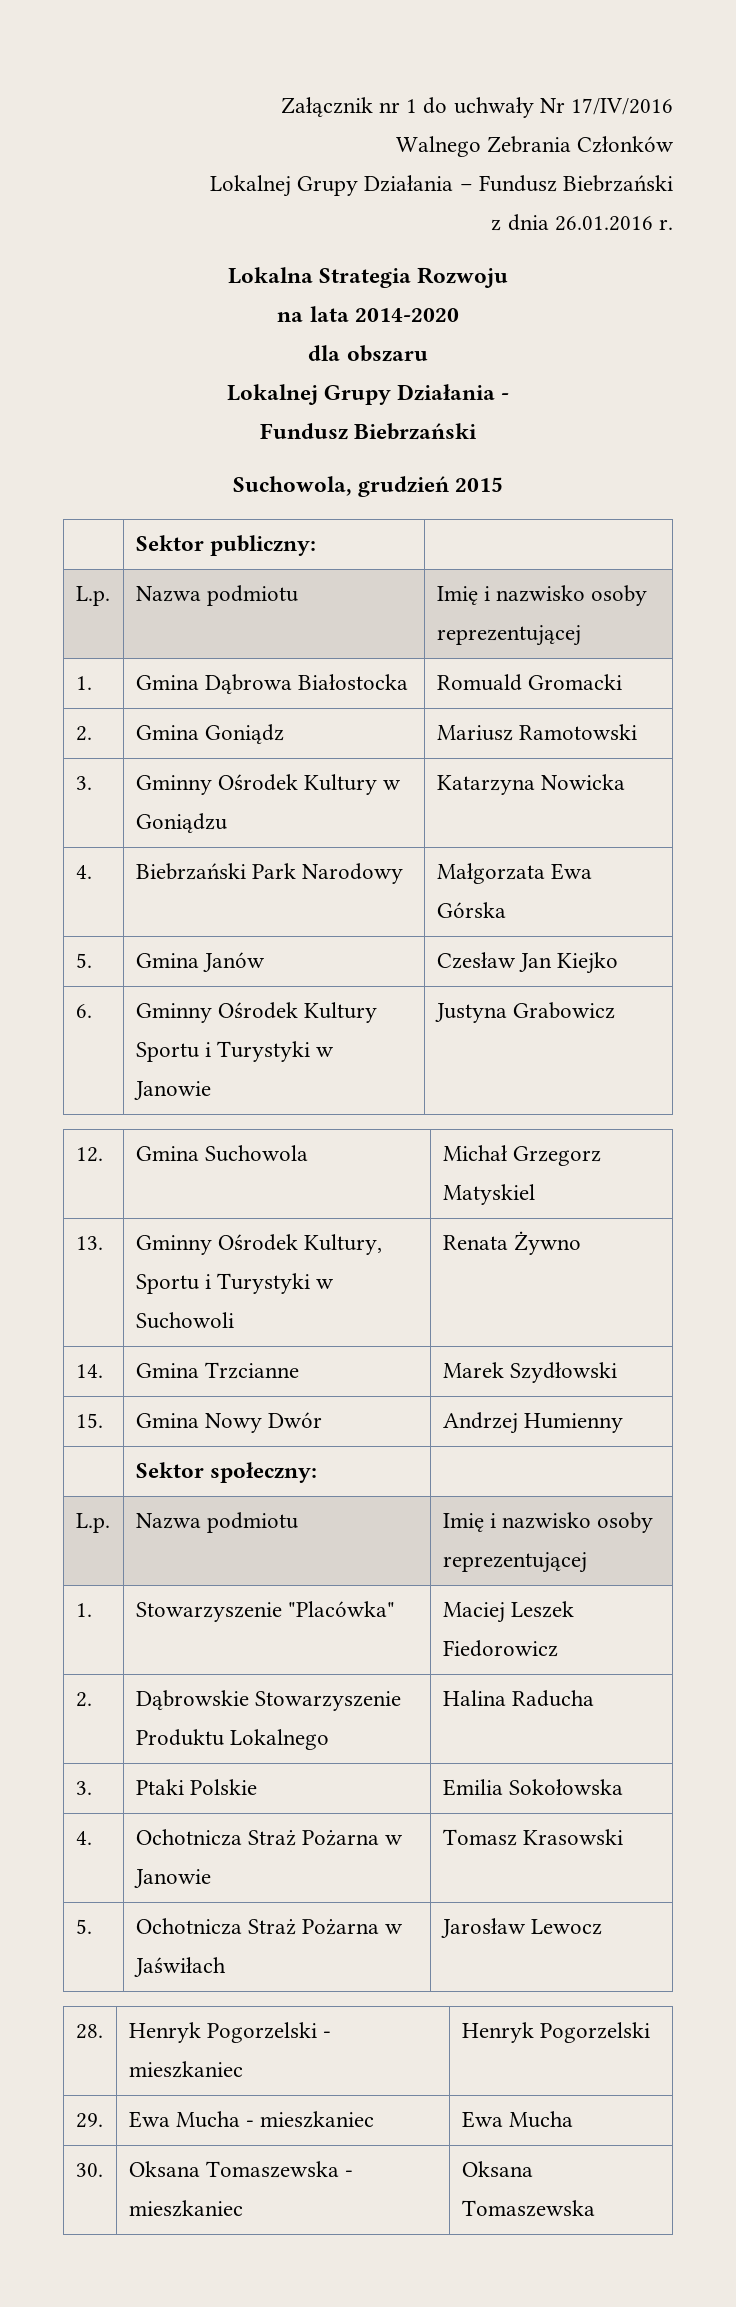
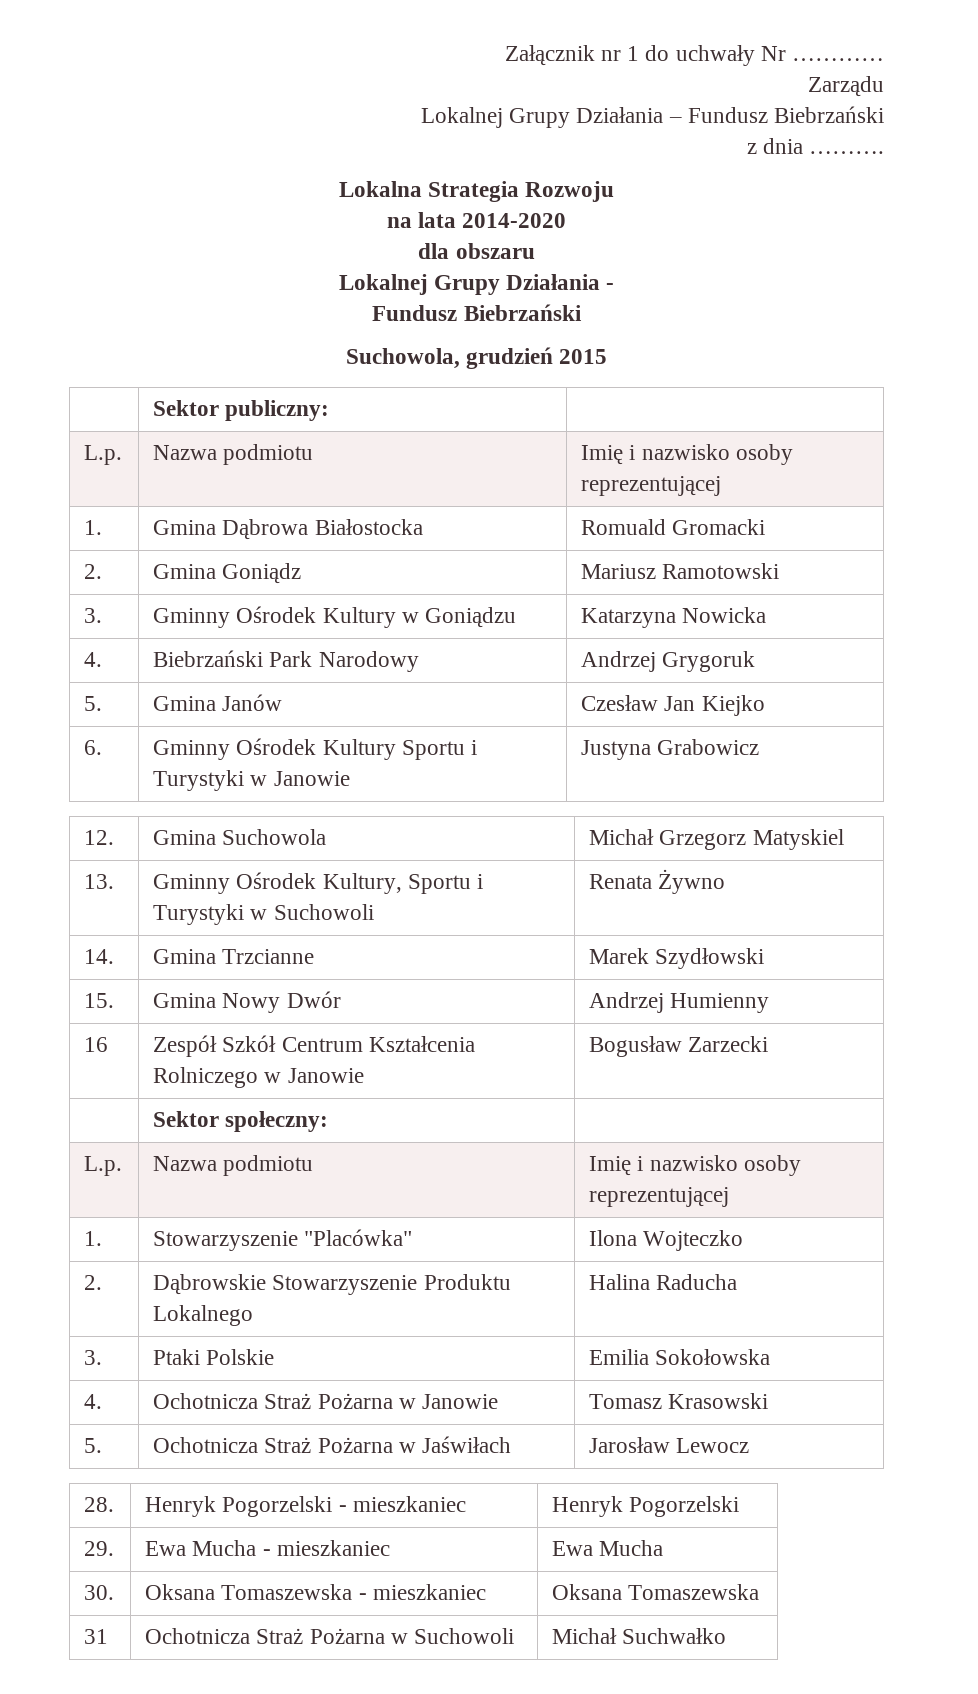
- Załącznik nr 1 do uchwały Nr 17/IV/2016
- Walnego Zebrania Członków
+ Załącznik nr 1 do uchwały Nr …………
+ Zarządu
- z dnia 26.01.2016 r.
+ z dnia ……….
- 4. | Biebrzański Park Narodowy | Małgorzata Ewa Górska
+ 4. | Biebrzański Park Narodowy | Andrzej Grygoruk
+ 16 | Zespół Szkół Centrum Kształcenia Rolniczego w Janowie | Bogusław Zarzecki
- 1. | Stowarzyszenie "Placówka" | Maciej Leszek Fiedorowicz
+ 1. | Stowarzyszenie "Placówka" | Ilona Wojteczko
+ 31 | Ochotnicza Straż Pożarna w Suchowoli | Michał Suchwałko

